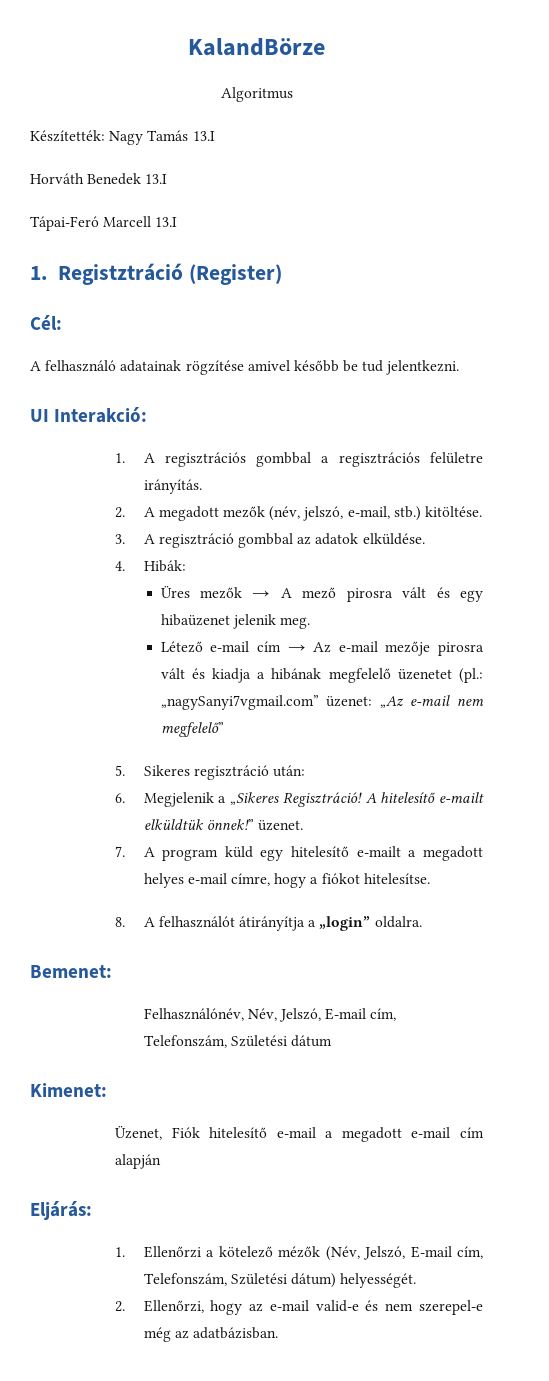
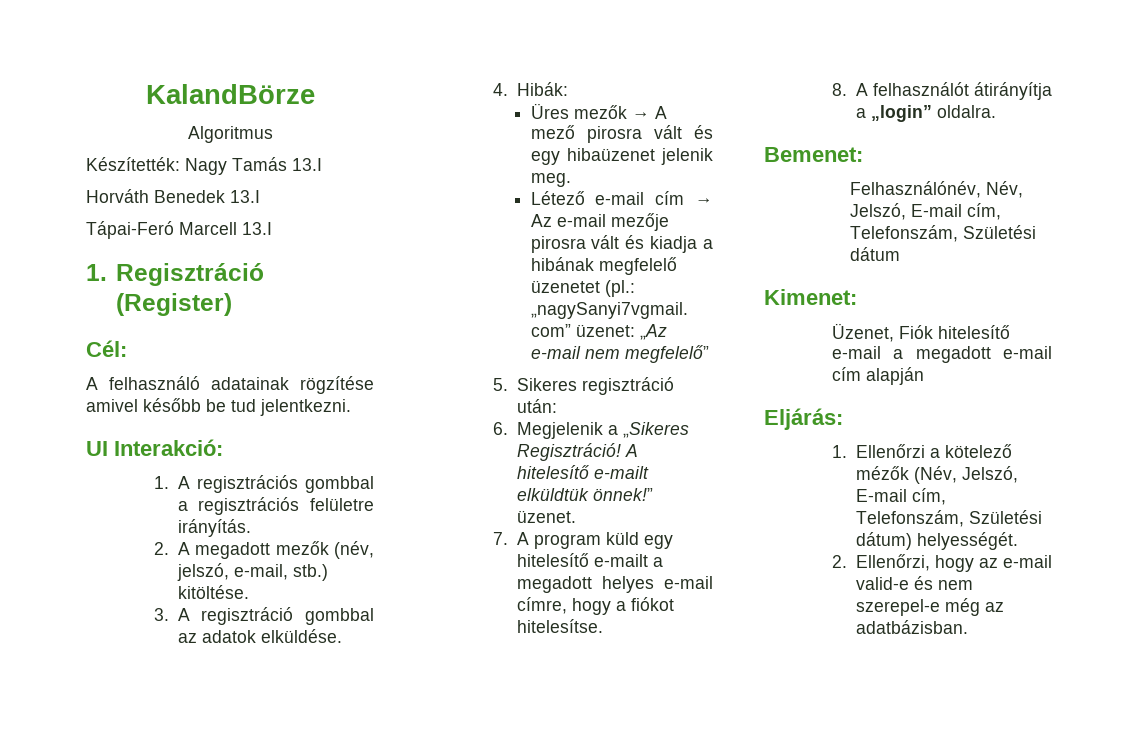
- 1. Registztráció (Register)
+ 1. Regisztráció (Register)

